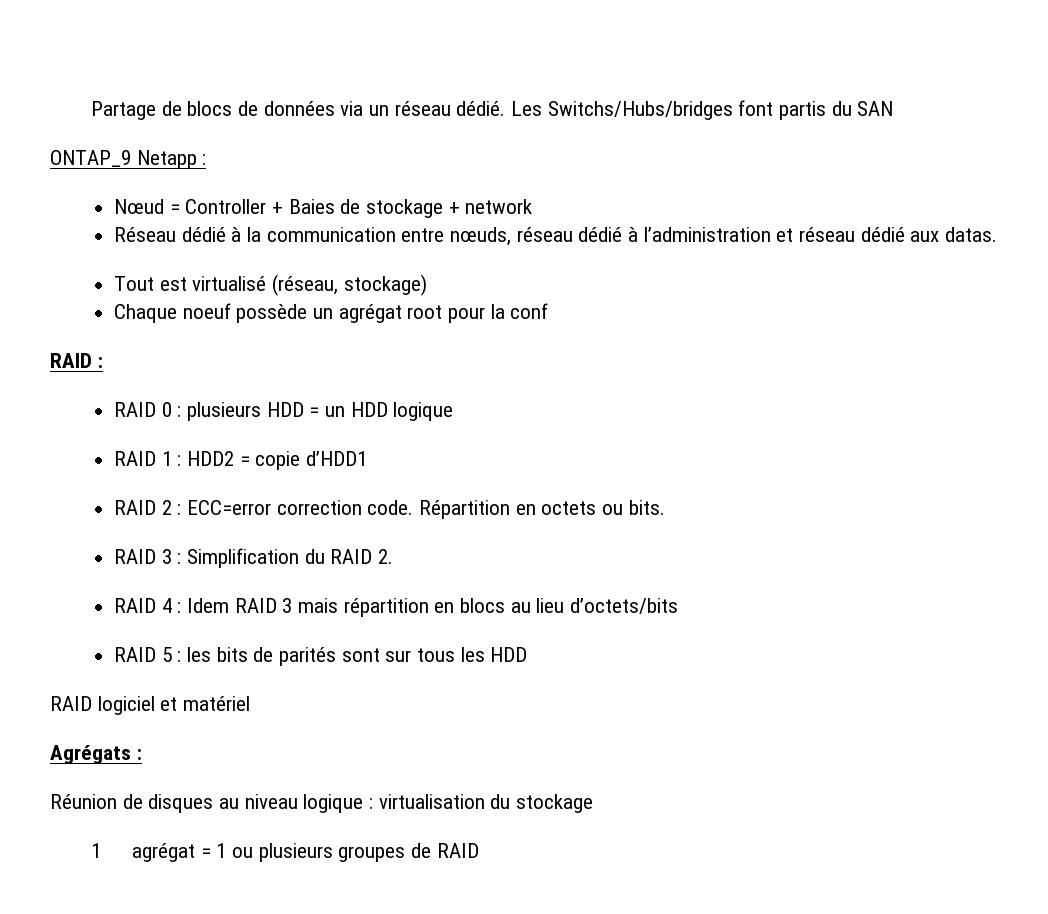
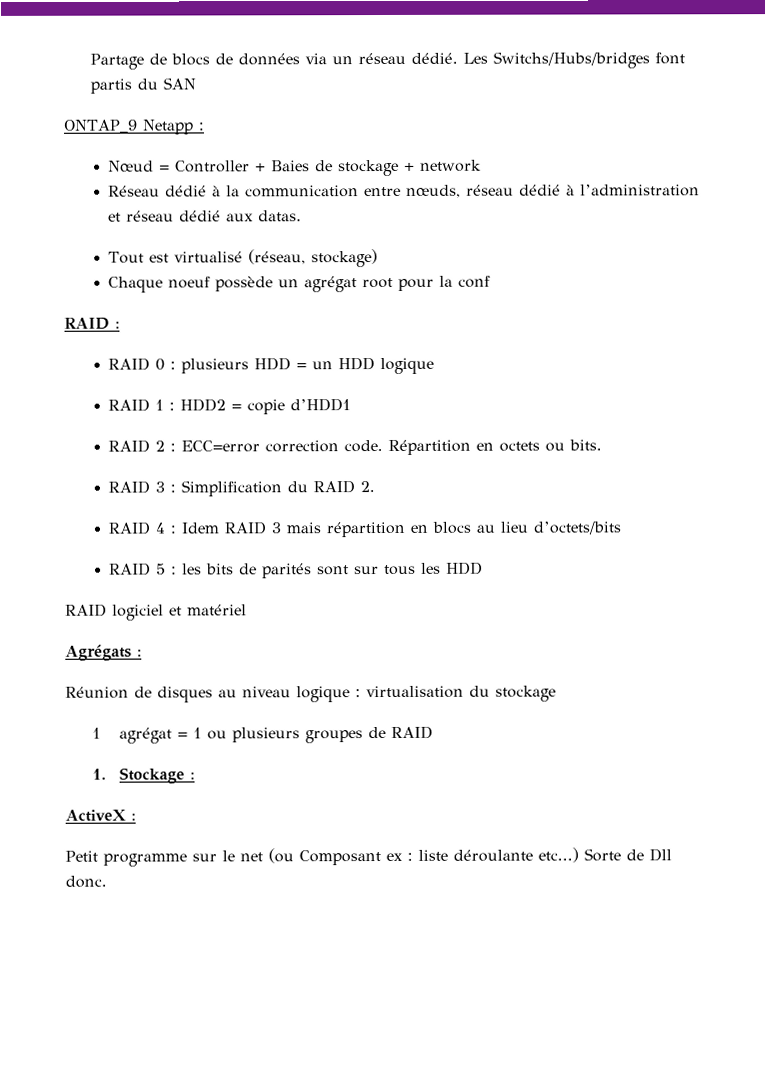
+ 1. Stockage :
+ ActiveX :
+ Petit programme sur le net (ou Composant ex : liste déroulante etc...) Sorte de Dll donc.

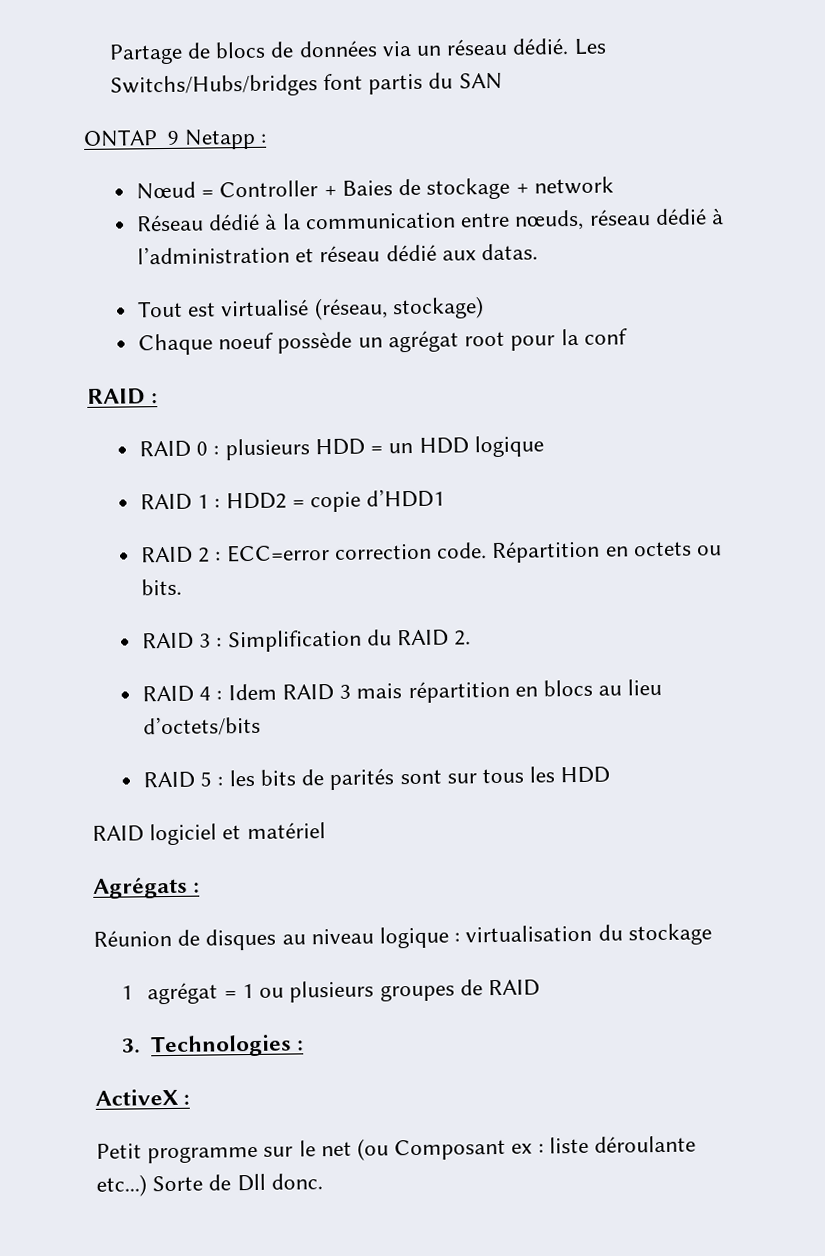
- 1. Stockage :
+ 3. Technologies :

